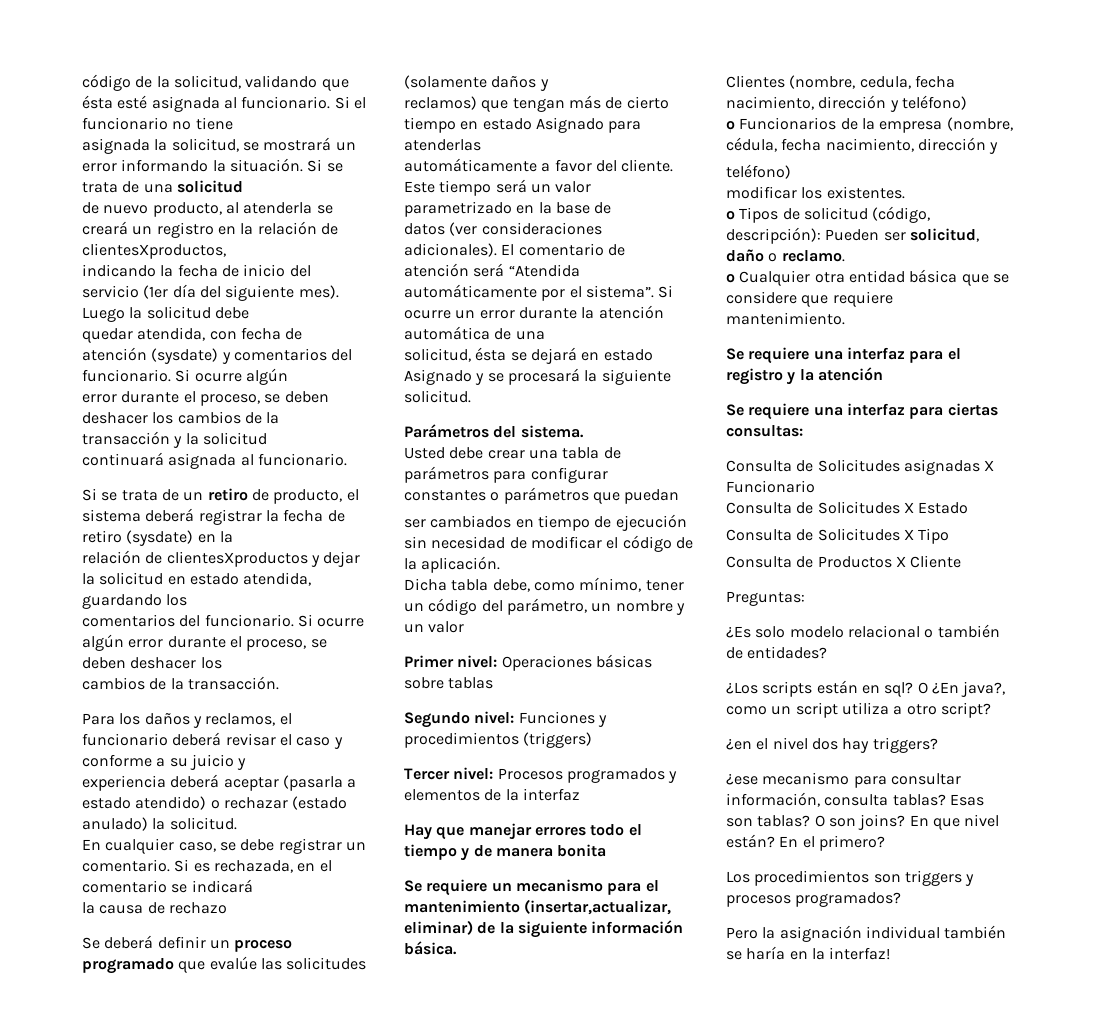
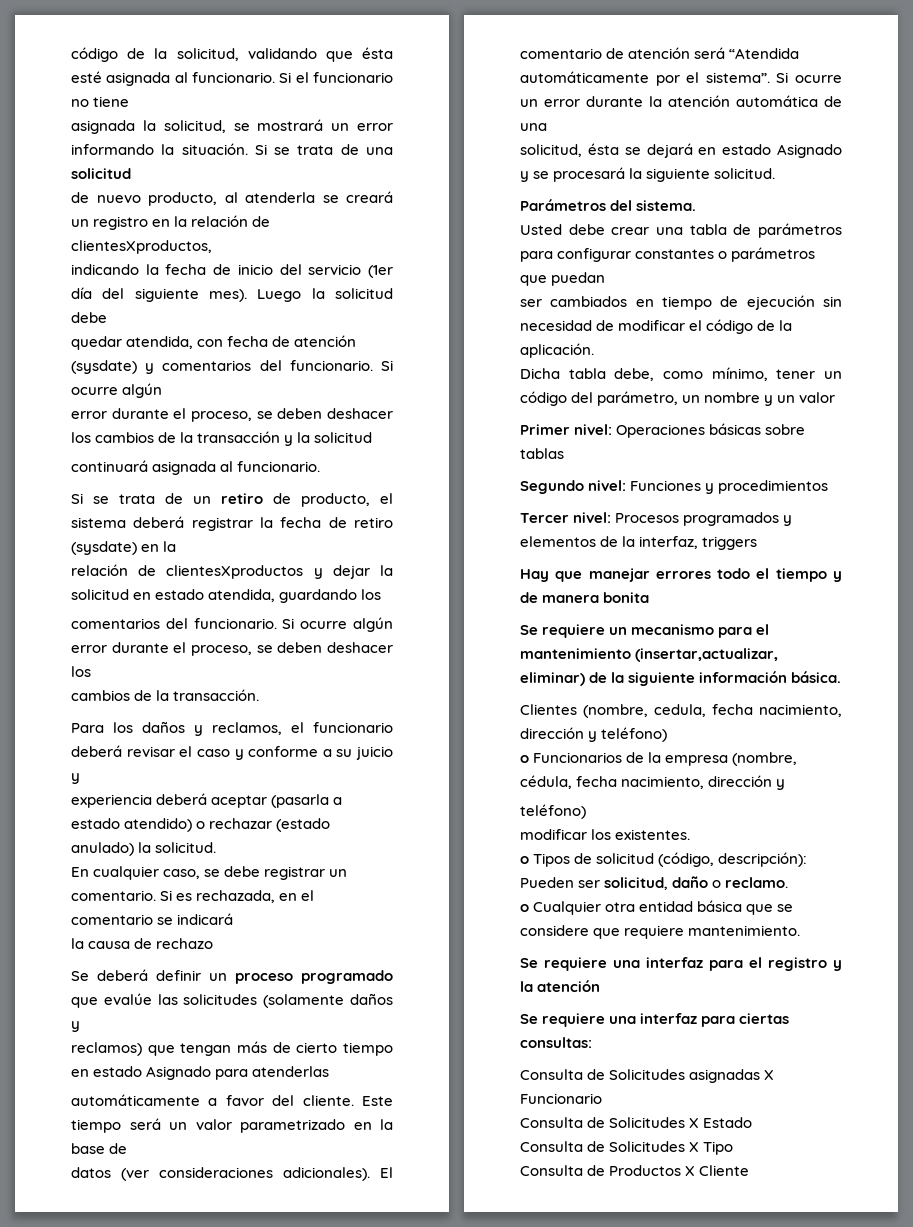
- Segundo nivel: Funciones y procedimientos (triggers)
+ Segundo nivel: Funciones y procedimientos
- Tercer nivel: Procesos programados y elementos de la interfaz
+ Tercer nivel: Procesos programados y elementos de la interfaz, triggers
- Preguntas:
- ¿Es solo modelo relacional o también de entidades?
- ¿Los scripts están en sql? O ¿En java?, como un script utiliza a otro script?
- ¿en el nivel dos hay triggers?
- ¿ese mecanismo para consultar información, consulta tablas? Esas son tablas? O son joins? En que nivel están? En el primero?
- Los procedimientos son triggers y procesos programados?
- Pero la asignación individual también se haría en la interfaz!

